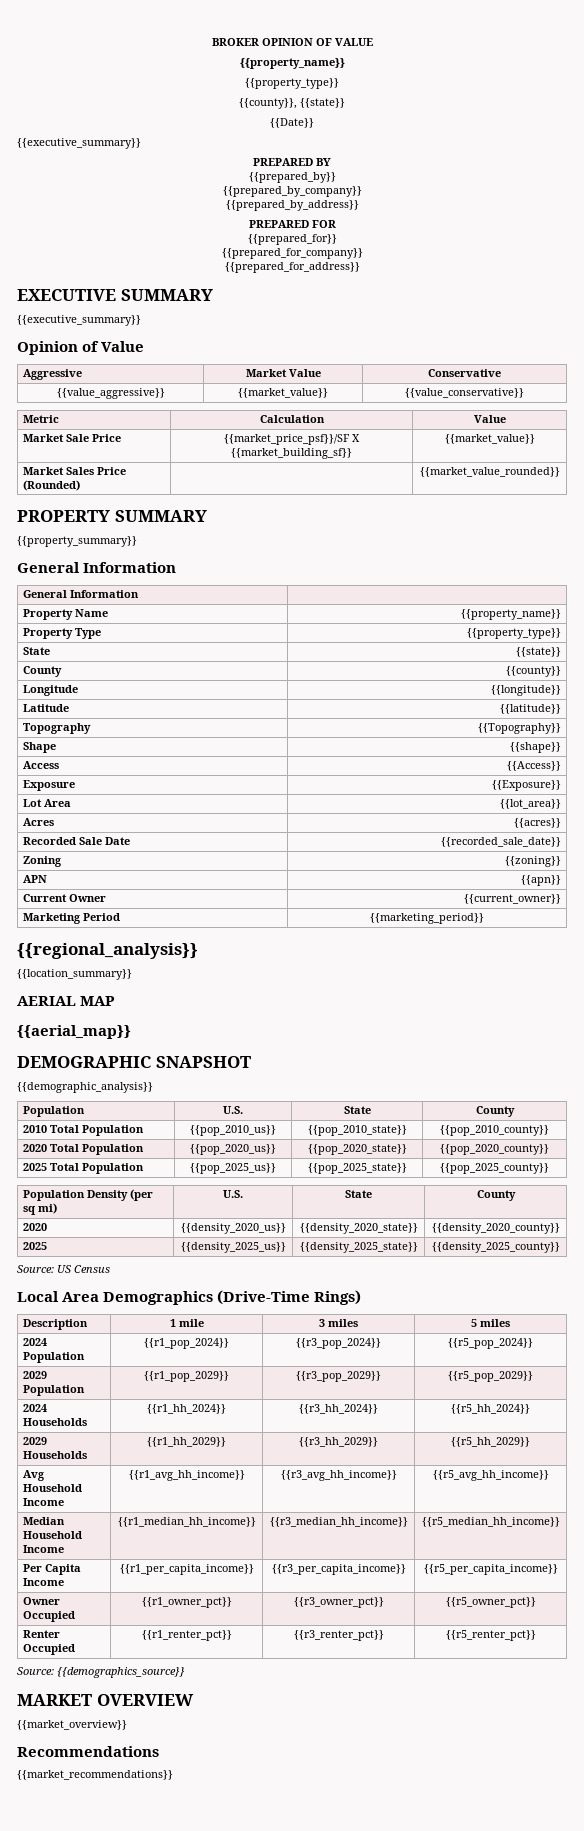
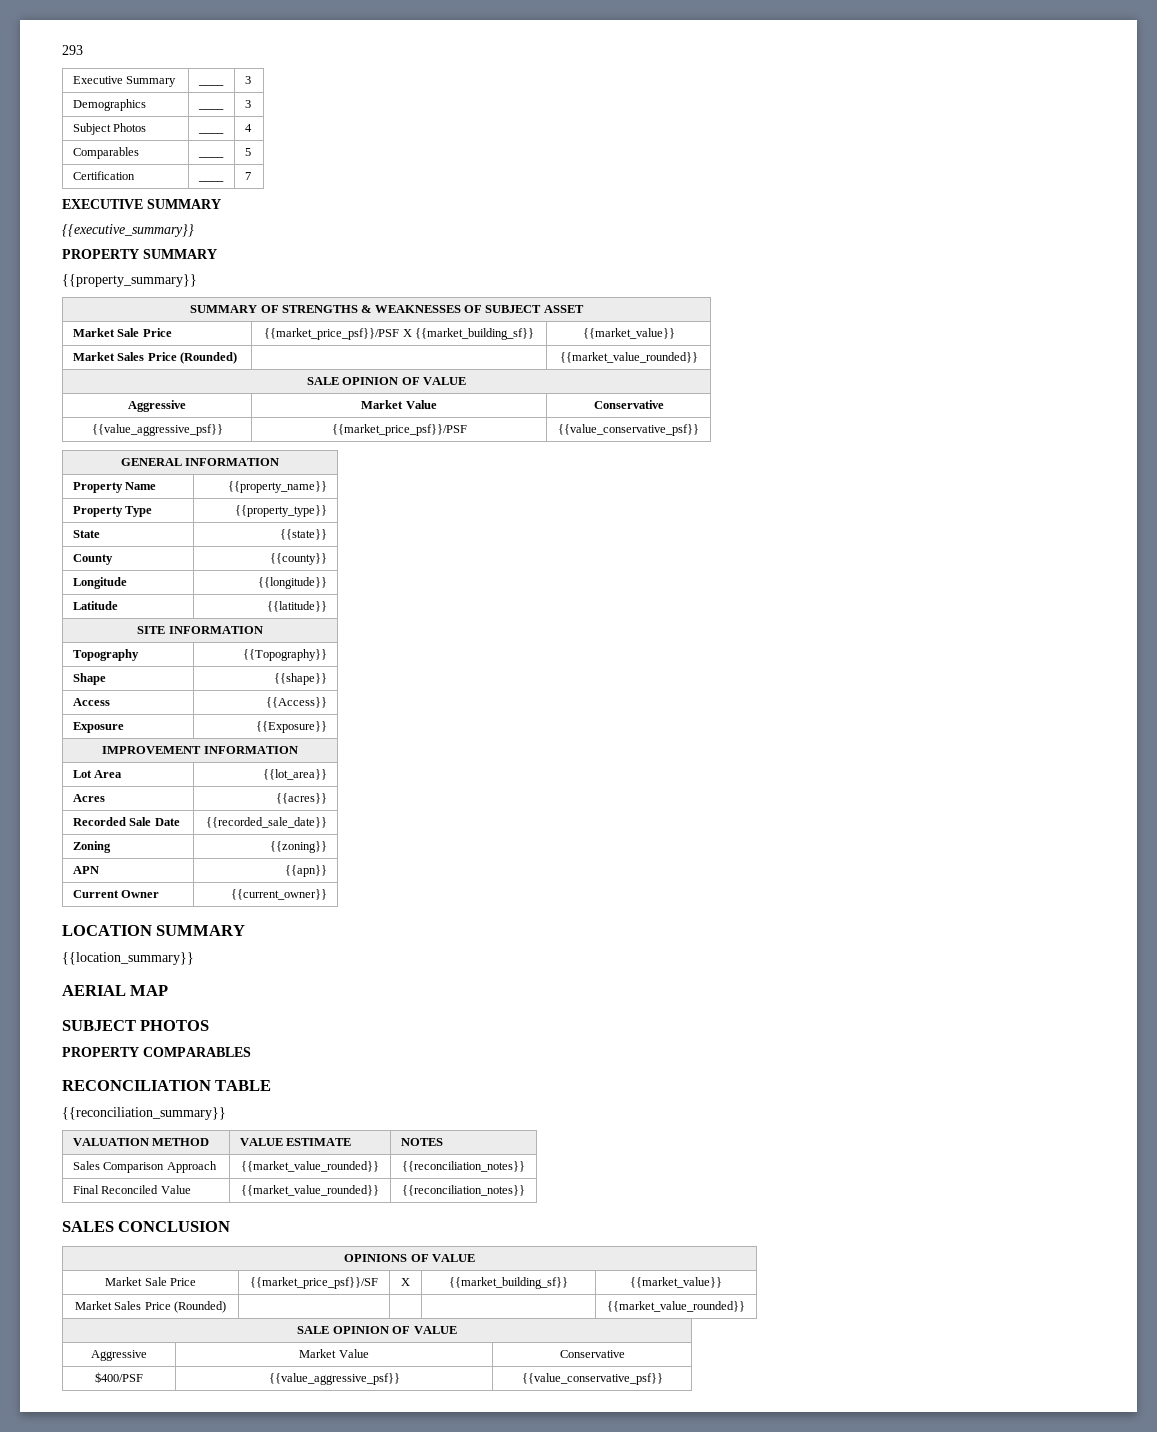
- BROKER OPINION OF VALUE
- {{property_name}}
- {{property_type}}
- {{county}}, {{state}}
- {{Date}}
- {{executive_summary}}
- PREPARED BY
- {{prepared_by}}
- {{prepared_by_company}}
- {{prepared_by_address}}
- PREPARED FOR
- {{prepared_for}}
- {{prepared_for_company}}
- {{prepared_for_address}}
+ 293
+ Executive Summary | ____ | 3
+ Demographics | ____ | 3
+ Subject Photos | ____ | 4
+ Comparables | ____ | 5
+ Certification | ____ | 7
  EXECUTIVE SUMMARY
  {{executive_summary}}
- Opinion of Value
- Aggressive | Market Value | Conservative
- {{value_aggressive}} | {{market_value}} | {{value_conservative}}
- Metric | Calculation | Value
- Market Sale Price | {{market_price_psf}}/SF X {{market_building_sf}} | {{market_value}}
+ PROPERTY SUMMARY
+ {{property_summary}}
+ SUMMARY OF STRENGTHS & WEAKNESSES OF SUBJECT ASSET
+ Market Sale Price | {{market_price_psf}}/PSF X {{market_building_sf}} | {{market_value}}
  Market Sales Price (Rounded) | | {{market_value_rounded}}
- PROPERTY SUMMARY
- {{property_summary}}
- General Information
- General Information |
+ SALE OPINION OF VALUE
+ Aggressive | Market Value | Conservative
+ {{value_aggressive_psf}} | {{market_price_psf}}/PSF | {{value_conservative_psf}}
+ GENERAL INFORMATION
+ SITE INFORMATION
+ IMPROVEMENT INFORMATION
- Marketing Period | {{marketing_period}}
- {{regional_analysis}}
+ LOCATION SUMMARY
- {{aerial_map}}
- DEMOGRAPHIC SNAPSHOT
- {{demographic_analysis}}
- Population | U.S. | State | County
- 2010 Total Population | {{pop_2010_us}} | {{pop_2010_state}} | {{pop_2010_county}}
- 2020 Total Population | {{pop_2020_us}} | {{pop_2020_state}} | {{pop_2020_county}}
- 2025 Total Population | {{pop_2025_us}} | {{pop_2025_state}} | {{pop_2025_county}}
- Population Density (per sq mi) | U.S. | State | County
- 2020 | {{density_2020_us}} | {{density_2020_state}} | {{density_2020_county}}
- 2025 | {{density_2025_us}} | {{density_2025_state}} | {{density_2025_county}}
- Source: US Census
- Local Area Demographics (Drive-Time Rings)
- Description | 1 mile | 3 miles | 5 miles
- 2024 Population | {{r1_pop_2024}} | {{r3_pop_2024}} | {{r5_pop_2024}}
- 2029 Population | {{r1_pop_2029}} | {{r3_pop_2029}} | {{r5_pop_2029}}
- 2024 Households | {{r1_hh_2024}} | {{r3_hh_2024}} | {{r5_hh_2024}}
- 2029 Households | {{r1_hh_2029}} | {{r3_hh_2029}} | {{r5_hh_2029}}
- Avg Household Income | {{r1_avg_hh_income}} | {{r3_avg_hh_income}} | {{r5_avg_hh_income}}
- Median Household Income | {{r1_median_hh_income}} | {{r3_median_hh_income}} | {{r5_median_hh_income}}
- Per Capita Income | {{r1_per_capita_income}} | {{r3_per_capita_income}} | {{r5_per_capita_income}}
- Owner Occupied | {{r1_owner_pct}} | {{r3_owner_pct}} | {{r5_owner_pct}}
- Renter Occupied | {{r1_renter_pct}} | {{r3_renter_pct}} | {{r5_renter_pct}}
- Source: {{demographics_source}}
- MARKET OVERVIEW
- {{market_overview}}
- Recommendations
- {{market_recommendations}}
+ SUBJECT PHOTOS
+ PROPERTY COMPARABLES
+ RECONCILIATION TABLE
+ {{reconciliation_summary}}
+ VALUATION METHOD | VALUE ESTIMATE | NOTES
+ Sales Comparison Approach | {{market_value_rounded}} | {{reconciliation_notes}}
+ Final Reconciled Value | {{market_value_rounded}} | {{reconciliation_notes}}
+ SALES CONCLUSION
+ OPINIONS OF VALUE
+ Market Sale Price | {{market_price_psf}}/SF | X | {{market_building_sf}} | {{market_value}}
+ Market Sales Price (Rounded) | | | | {{market_value_rounded}}
+ SALE OPINION OF VALUE
+ Aggressive | Market Value | Conservative
+ $400/PSF | {{value_aggressive_psf}} | {{value_conservative_psf}}

